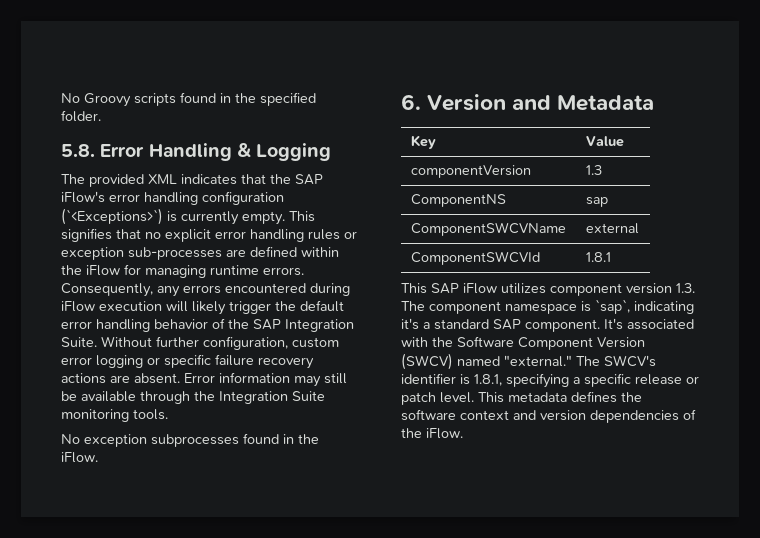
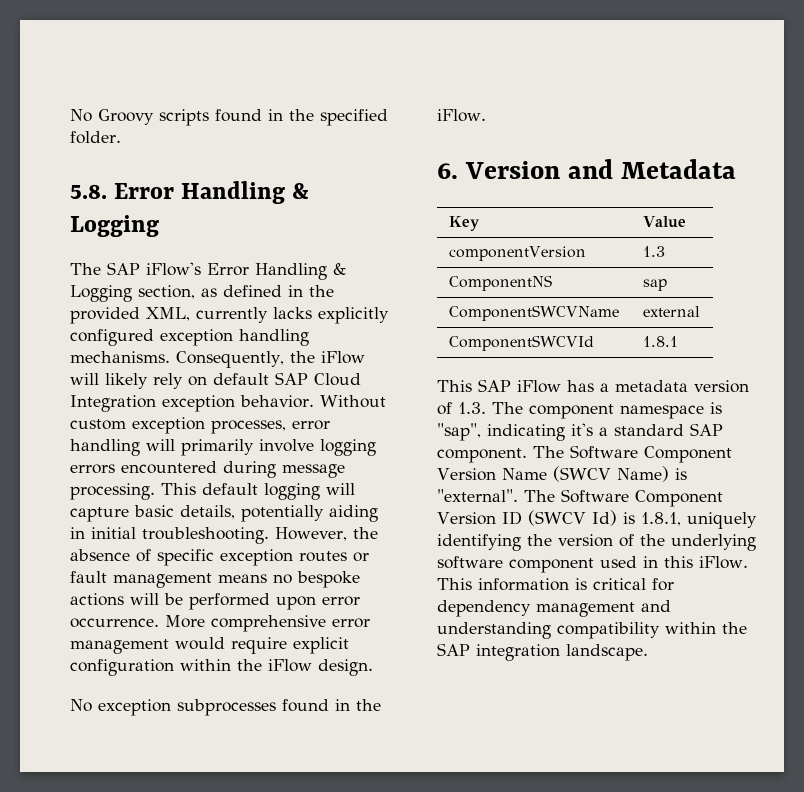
- The provided XML indicates that the SAP iFlow's error handling configuration (`<Exceptions>`) is currently empty. This signifies that no explicit error handling rules or exception sub-processes are defined within the iFlow for managing runtime errors. Consequently, any errors encountered during iFlow execution will likely trigger the default error handling behavior of the SAP Integration Suite. Without further configuration, custom error logging or specific failure recovery actions are absent. Error information may still be available through the Integration Suite monitoring tools.
+ The SAP iFlow's Error Handling & Logging section, as defined in the provided XML, currently lacks explicitly configured exception handling mechanisms. Consequently, the iFlow will likely rely on default SAP Cloud Integration exception behavior. Without custom exception processes, error handling will primarily involve logging errors encountered during message processing. This default logging will capture basic details, potentially aiding in initial troubleshooting. However, the absence of specific exception routes or fault management means no bespoke actions will be performed upon error occurrence. More comprehensive error management would require explicit configuration within the iFlow design.
- This SAP iFlow utilizes component version 1.3. The component namespace is `sap`, indicating it's a standard SAP component.
+ This SAP iFlow has a metadata version of 1.3. The component namespace is "sap", indicating it's a standard SAP component.
- It's associated with the Software Component Version (SWCV) named "external." The SWCV's identifier is 1.8.1, specifying a specific release or patch level. This metadata defines the software context and version dependencies of the iFlow.
+ The Software Component Version Name (SWCV Name) is "external". The Software Component Version ID (SWCV Id) is 1.8.1, uniquely identifying the version of the underlying software component used in this iFlow. This information is critical for dependency management and understanding compatibility within the SAP integration landscape.

